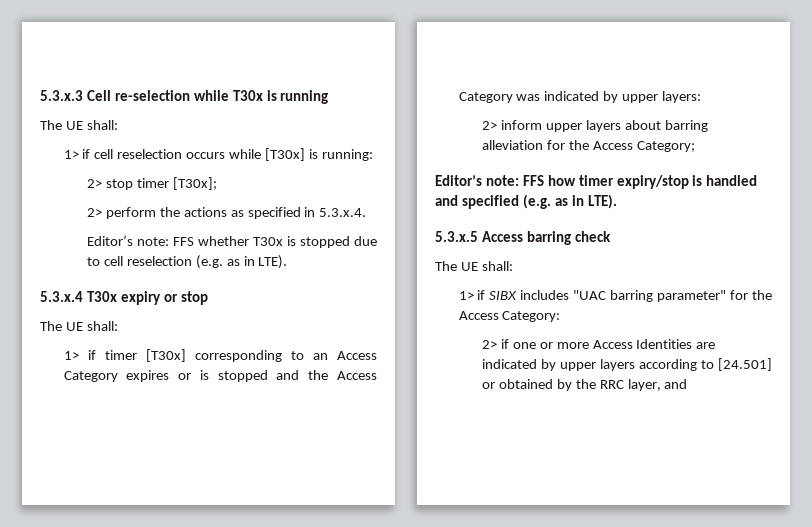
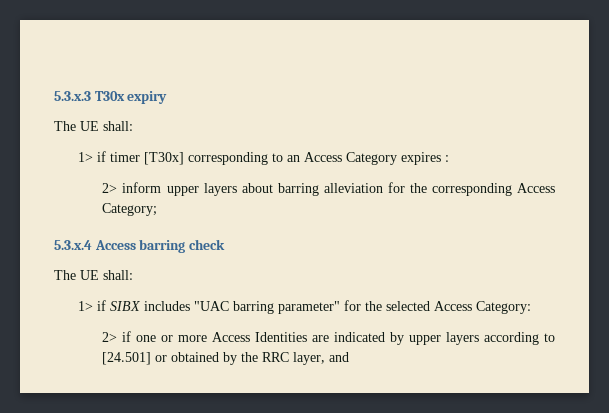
- 5.3.x.3 Cell re-selection while T30x is running
- The UE shall:
- 1> if cell reselection occurs while [T30x] is running:
- 2> stop timer [T30x];
- 2> perform the actions as specified in 5.3.x.4.
- Editor’s note: FFS whether T30x is stopped due to cell reselection (e.g. as in LTE).
- 5.3.x.4 T30x expiry or stop
+ 5.3.x.3 T30x expiry
- 1> if timer [T30x] corresponding to an Access Category expires or is stopped and the Access Category was indicated by upper layers:
+ 1> if timer [T30x] corresponding to an Access Category expires :
- 2> inform upper layers about barring alleviation for the Access Category;
+ 2> inform upper layers about barring alleviation for the corresponding Access Category;
- Editor’s note: FFS how timer expiry/stop is handled and specified (e.g. as in LTE).
- 5.3.x.5 Access barring check
+ 5.3.x.4 Access barring check
- 1> if SIBX includes "UAC barring parameter" for the Access Category:
+ 1> if SIBX includes "UAC barring parameter" for the selected Access Category:

